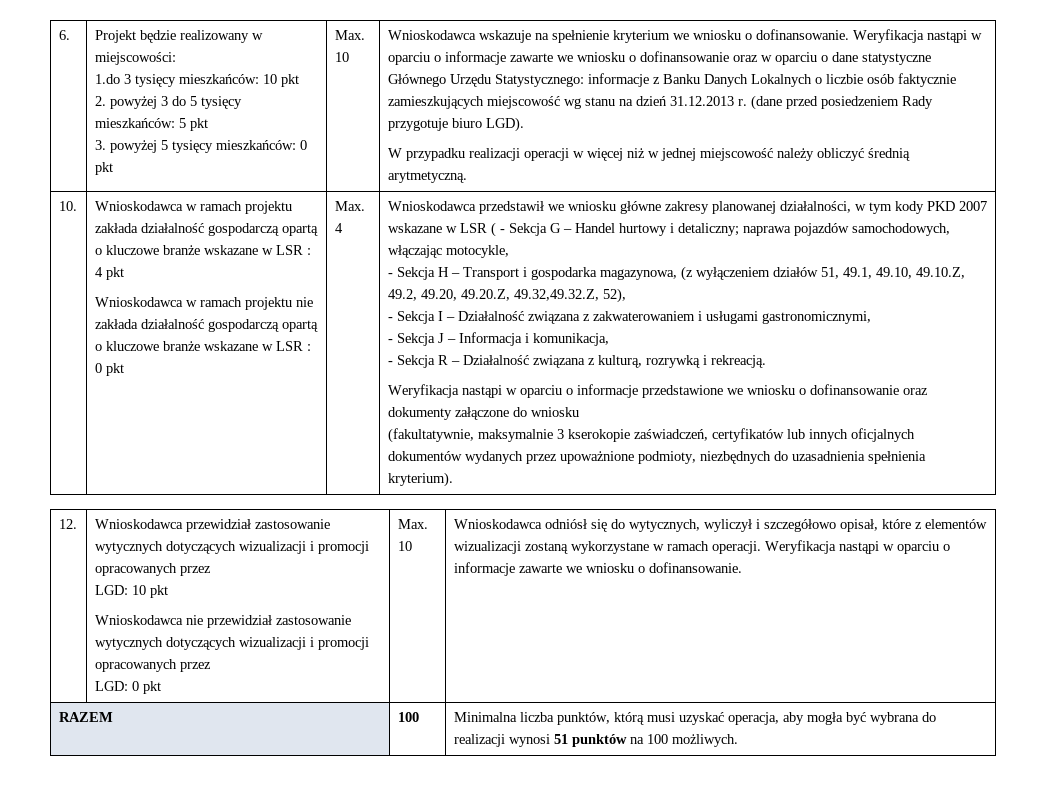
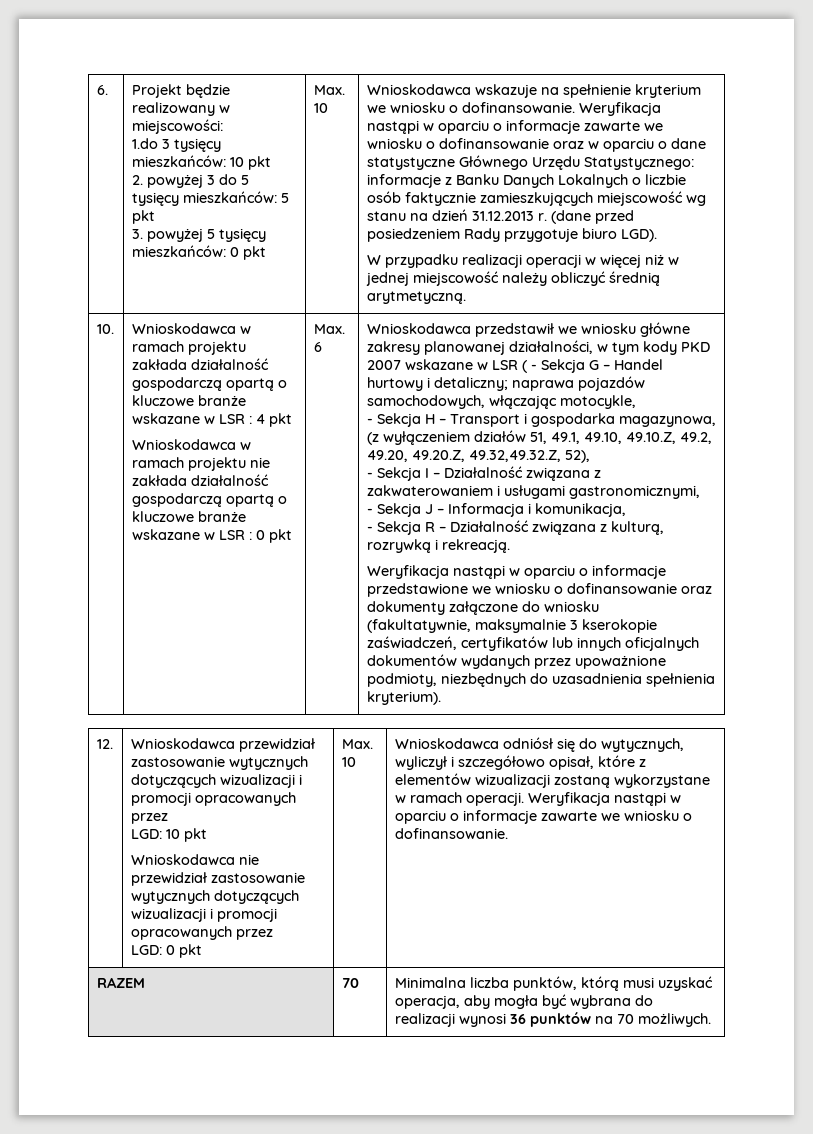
- Max. 4
+ Max. 6
- RAZEM | 100 | Minimalna liczba punktów, którą musi uzyskać operacja, aby mogła być wybrana do realizacji wynosi 51 punktów na 100 możliwych.
+ RAZEM | 70 | Minimalna liczba punktów, którą musi uzyskać operacja, aby mogła być wybrana do realizacji wynosi 36 punktów na 70 możliwych.

